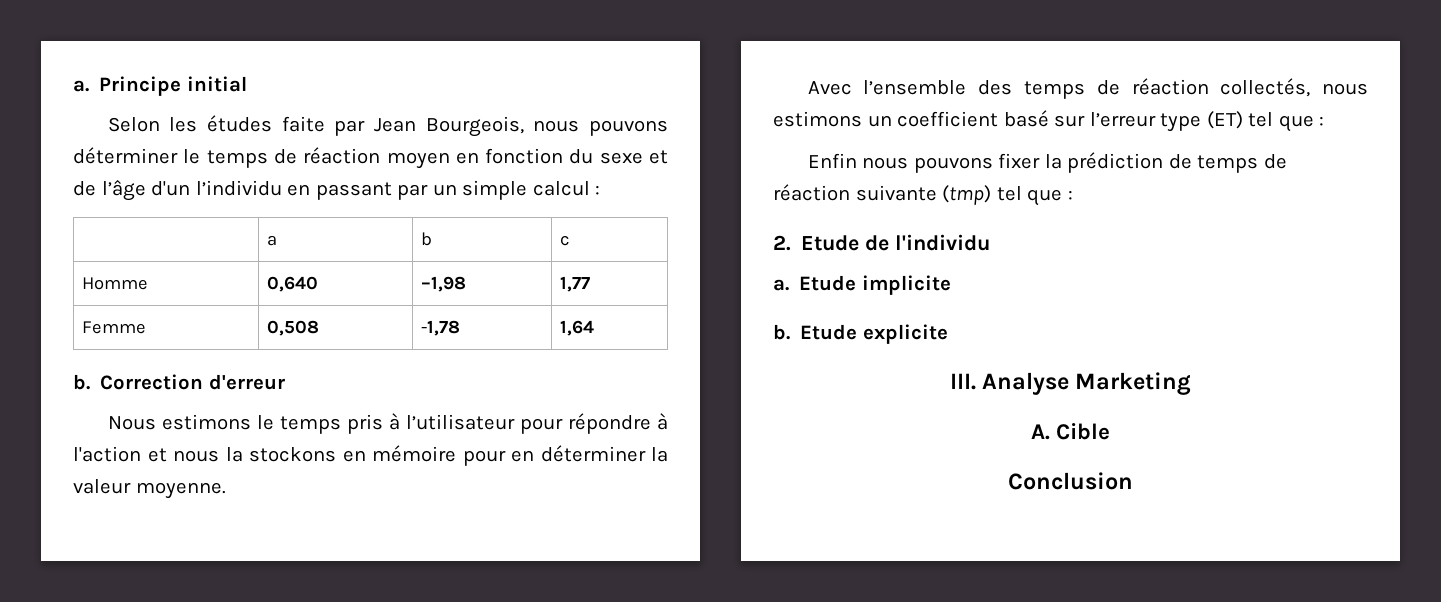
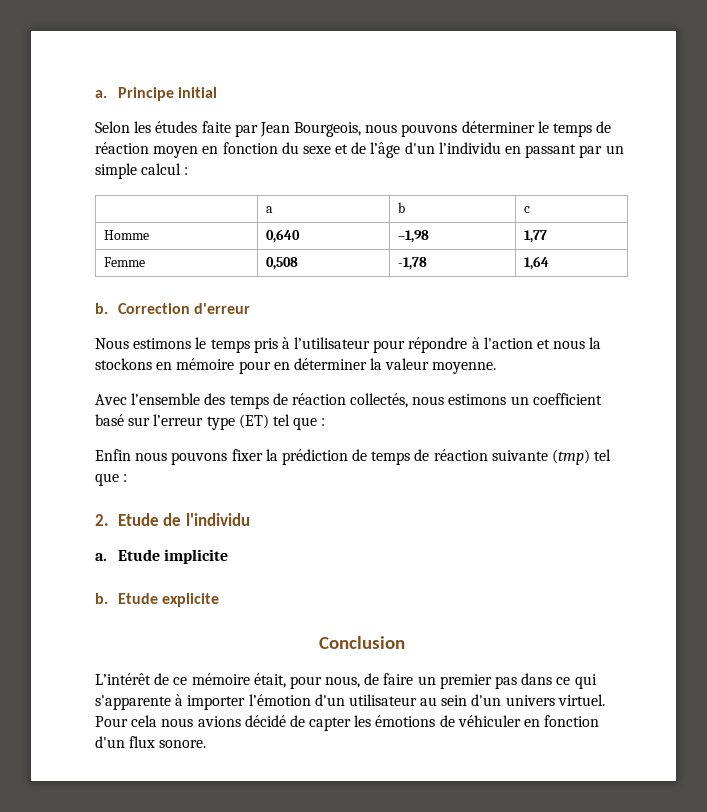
- III. Analyse Marketing
- A. Cible
  Conclusion
+ L’intérêt de ce mémoire était, pour nous, de faire un premier pas dans ce qui s'apparente à importer l’émotion d'un utilisateur au sein d'un univers virtuel. Pour cela nous avions décidé de capter les émotions de véhiculer en fonction d'un flux sonore.

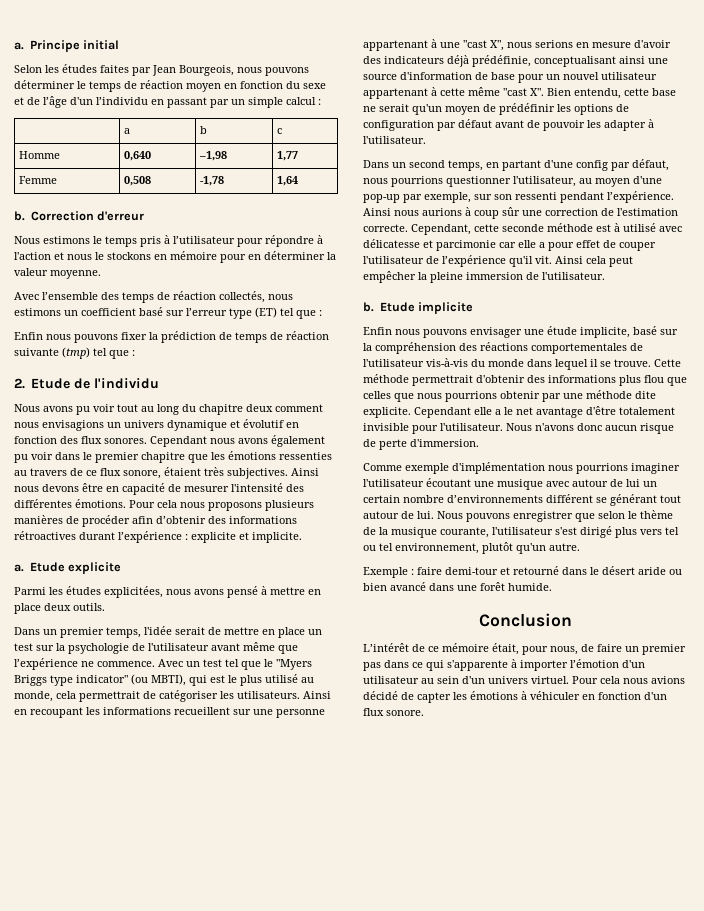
- Selon les études faite par Jean Bourgeois, nous pouvons déterminer le temps de réaction moyen en fonction du sexe et de l’âge d'un l’individu en passant par un simple calcul :
+ Selon les études faites par Jean Bourgeois, nous pouvons déterminer le temps de réaction moyen en fonction du sexe et de l’âge d'un l’individu en passant par un simple calcul :
- Nous estimons le temps pris à l’utilisateur pour répondre à l'action et nous la stockons en mémoire pour en déterminer la valeur moyenne.
+ Nous estimons le temps pris à l’utilisateur pour répondre à l'action et nous le stockons en mémoire pour en déterminer la valeur moyenne.
- a. Etude implicite
- b. Etude explicite
+ Nous avons pu voir tout au long du chapitre deux comment nous envisagions un univers dynamique et évolutif en fonction des flux sonores. Cependant nous avons également pu voir dans le premier chapitre que les émotions ressenties au travers de ce flux sonore, étaient très subjectives. Ainsi nous devons être en capacité de mesurer l'intensité des différentes émotions. Pour cela nous proposons plusieurs manières de procéder afin d’obtenir des informations rétroactives durant l’expérience : explicite et implicite.
+ a. Etude explicite
+ Parmi les études explicitées, nous avons pensé à mettre en place deux outils.
+ Dans un premier temps, l'idée serait de mettre en place un test sur la psychologie de l'utilisateur avant même que l’expérience ne commence. Avec un test tel que le "Myers Briggs type indicator" (ou MBTI), qui est le plus utilisé au monde, cela permettrait de catégoriser les utilisateurs. Ainsi en recoupant les informations recueillent sur une personne appartenant à une "cast X", nous serions en mesure d'avoir des indicateurs déjà prédéfinie, conceptualisant ainsi une source d'information de base pour un nouvel utilisateur appartenant à cette même "cast X". Bien entendu, cette base ne serait qu'un moyen de prédéfinir les options de configuration par défaut avant de pouvoir les adapter à l'utilisateur.
+ Dans un second temps, en partant d'une config par défaut, nous pourrions questionner l'utilisateur, au moyen d'une pop-up par exemple, sur son ressenti pendant l’expérience. Ainsi nous aurions à coup sûr une correction de l'estimation correcte. Cependant, cette seconde méthode est à utilisé avec délicatesse et parcimonie car elle a pour effet de couper l'utilisateur de l’expérience qu'il vit. Ainsi cela peut empêcher la pleine immersion de l'utilisateur.
+ b. Etude implicite
+ Enfin nous pouvons envisager une étude implicite, basé sur la compréhension des réactions comportementales de l'utilisateur vis-à-vis du monde dans lequel il se trouve. Cette méthode permettrait d'obtenir des informations plus flou que celles que nous pourrions obtenir par une méthode dite explicite. Cependant elle a le net avantage d'être totalement invisible pour l'utilisateur. Nous n'avons donc aucun risque de perte d'immersion.
+ Comme exemple d'implémentation nous pourrions imaginer l'utilisateur écoutant une musique avec autour de lui un certain nombre d’environnements différent se générant tout autour de lui. Nous pouvons enregistrer que selon le thème de la musique courante, l'utilisateur s'est dirigé plus vers tel ou tel environnement, plutôt qu'un autre.
+ Exemple : faire demi-tour et retourné dans le désert aride ou bien avancé dans une forêt humide.
- Pour cela nous avions décidé de capter les émotions de véhiculer en fonction d'un flux sonore.
+ Pour cela nous avions décidé de capter les émotions à véhiculer en fonction d'un flux sonore.

